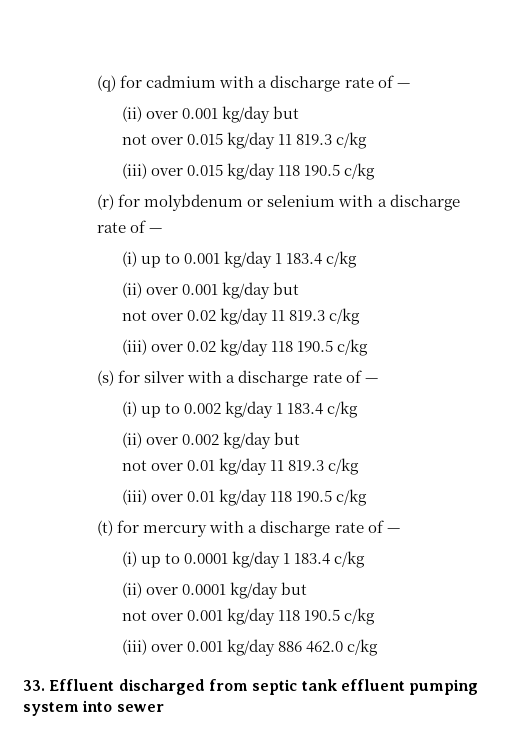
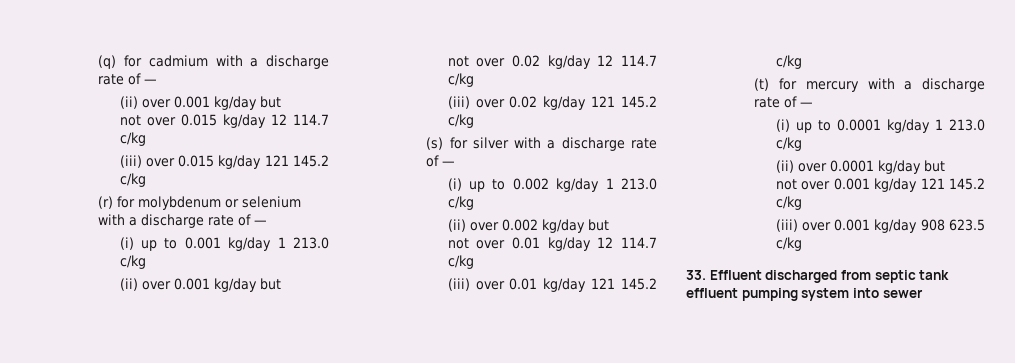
- not over 0.015 kg/day 11 819.3 c/kg
+ not over 0.015 kg/day 12 114.7 c/kg
- (iii) over 0.015 kg/day 118 190.5 c/kg
+ (iii) over 0.015 kg/day 121 145.2 c/kg
- (i) up to 0.001 kg/day 1 183.4 c/kg
+ (i) up to 0.001 kg/day 1 213.0 c/kg
- not over 0.02 kg/day 11 819.3 c/kg
+ not over 0.02 kg/day 12 114.7 c/kg
- (iii) over 0.02 kg/day 118 190.5 c/kg
+ (iii) over 0.02 kg/day 121 145.2 c/kg
- (i) up to 0.002 kg/day 1 183.4 c/kg
+ (i) up to 0.002 kg/day 1 213.0 c/kg
- not over 0.01 kg/day 11 819.3 c/kg
+ not over 0.01 kg/day 12 114.7 c/kg
- (iii) over 0.01 kg/day 118 190.5 c/kg
+ (iii) over 0.01 kg/day 121 145.2 c/kg
- (i) up to 0.0001 kg/day 1 183.4 c/kg
+ (i) up to 0.0001 kg/day 1 213.0 c/kg
- not over 0.001 kg/day 118 190.5 c/kg
+ not over 0.001 kg/day 121 145.2 c/kg
- (iii) over 0.001 kg/day 886 462.0 c/kg
+ (iii) over 0.001 kg/day 908 623.5 c/kg

